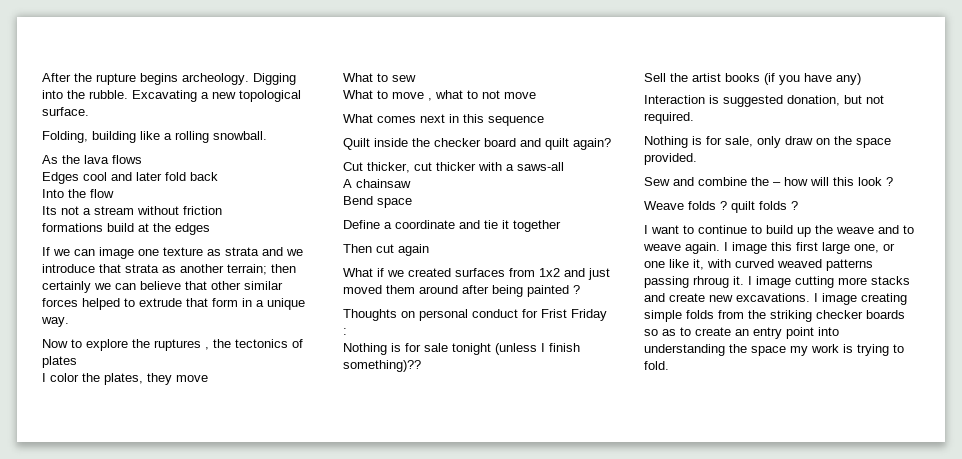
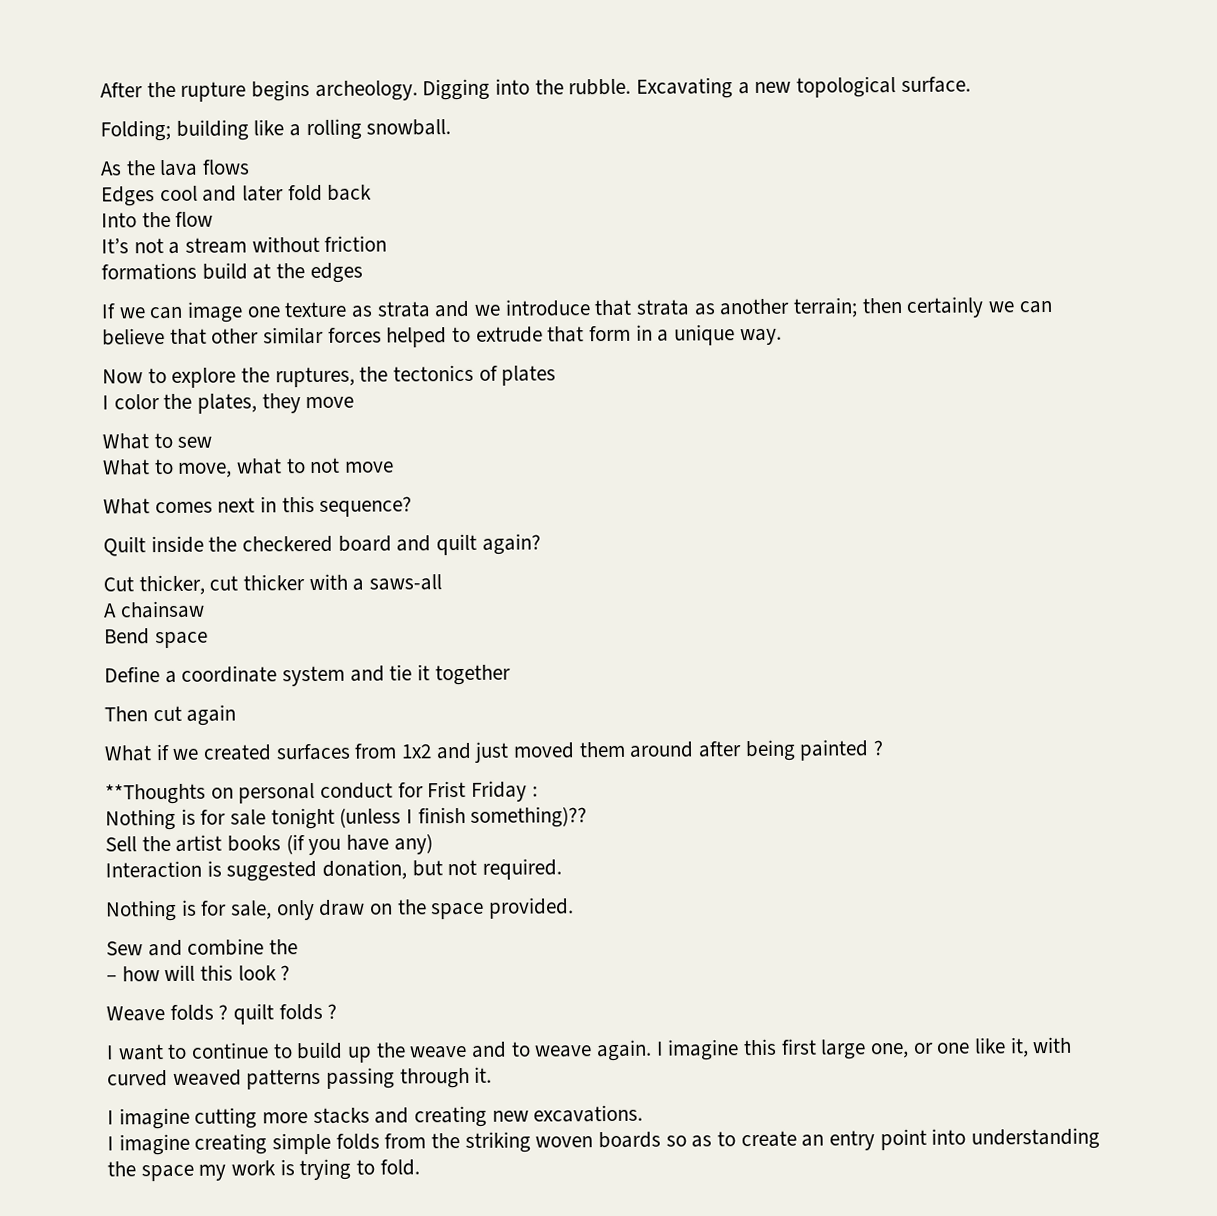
- Folding, building like a rolling snowball.
+ Folding; building like a rolling snowball.
- Its not a stream without friction
+ It’s not a stream without friction
- Now to explore the ruptures , the tectonics of plates
+ Now to explore the ruptures, the tectonics of plates
- What to move , what to not move
+ What to move, what to not move
- What comes next in this sequence
+ What comes next in this sequence?
- Quilt inside the checker board and quilt again?
+ Quilt inside the checkered board and quilt again?
- Define a coordinate and tie it together
+ Define a coordinate system and tie it together
- Thoughts on personal conduct for Frist Friday :
+ **Thoughts on personal conduct for Frist Friday :
- Sew and combine the – how will this look ?
+ Sew and combine the
+ – how will this look ?
- I image this first large one, or one like it, with curved weaved patterns passing rhroug it. I image cutting more stacks and create new excavations. I image creating simple folds from the striking checker boards so as to create an entry point into understanding the space my work is trying to fold.
+ I imagine this first large one, or one like it, with curved weaved patterns passing through it.
+ I imagine cutting more stacks and creating new excavations.
+ I imagine creating simple folds from the striking woven boards so as to create an entry point into understanding the space my work is trying to fold.

